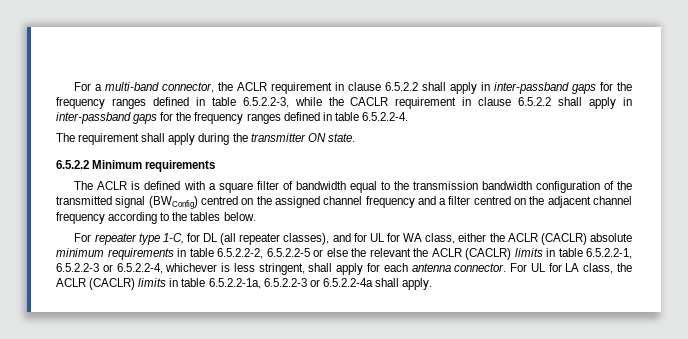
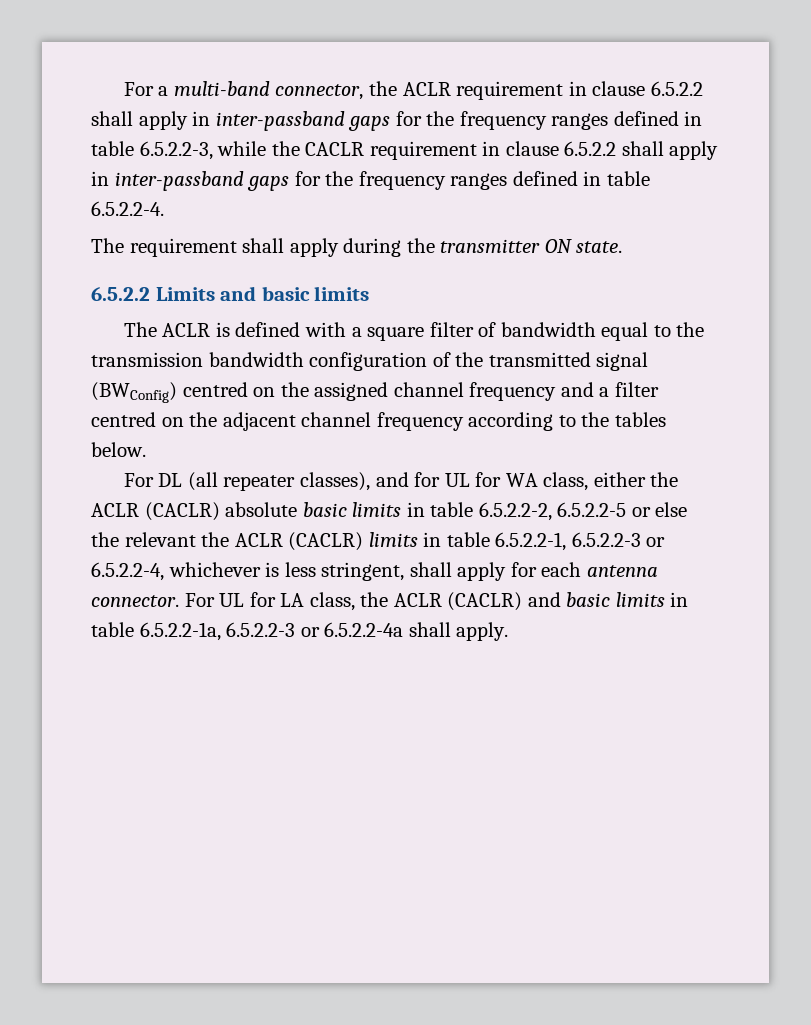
- 6.5.2.2 Minimum requirements
+ 6.5.2.2 Limits and basic limits
- For repeater type 1-C, for DL (all repeater classes), and for UL for WA class, either the ACLR (CACLR) absolute minimum requirements in table 6.5.2.2-2, 6.5.2.2-5 or else the relevant the ACLR (CACLR) limits in table 6.5.2.2-1, 6.5.2.2-3 or 6.5.2.2-4, whichever is less stringent, shall apply for each antenna connector.
+ For DL (all repeater classes), and for UL for WA class, either the ACLR (CACLR) absolute basic limits in table 6.5.2.2-2, 6.5.2.2-5 or else the relevant the ACLR (CACLR) limits in table 6.5.2.2-1, 6.5.2.2-3 or 6.5.2.2-4, whichever is less stringent, shall apply for each antenna connector.
- For UL for LA class, the ACLR (CACLR) limits in table 6.5.2.2-1a, 6.5.2.2-3 or 6.5.2.2-4a shall apply.
+ For UL for LA class, the ACLR (CACLR) and basic limits in table 6.5.2.2-1a, 6.5.2.2-3 or 6.5.2.2-4a shall apply.

